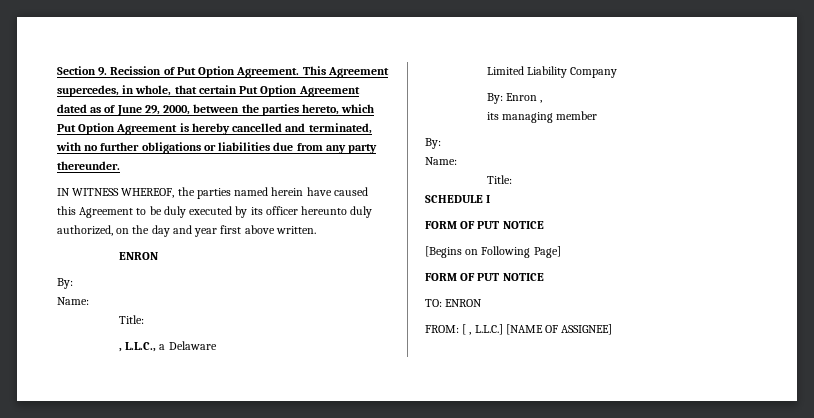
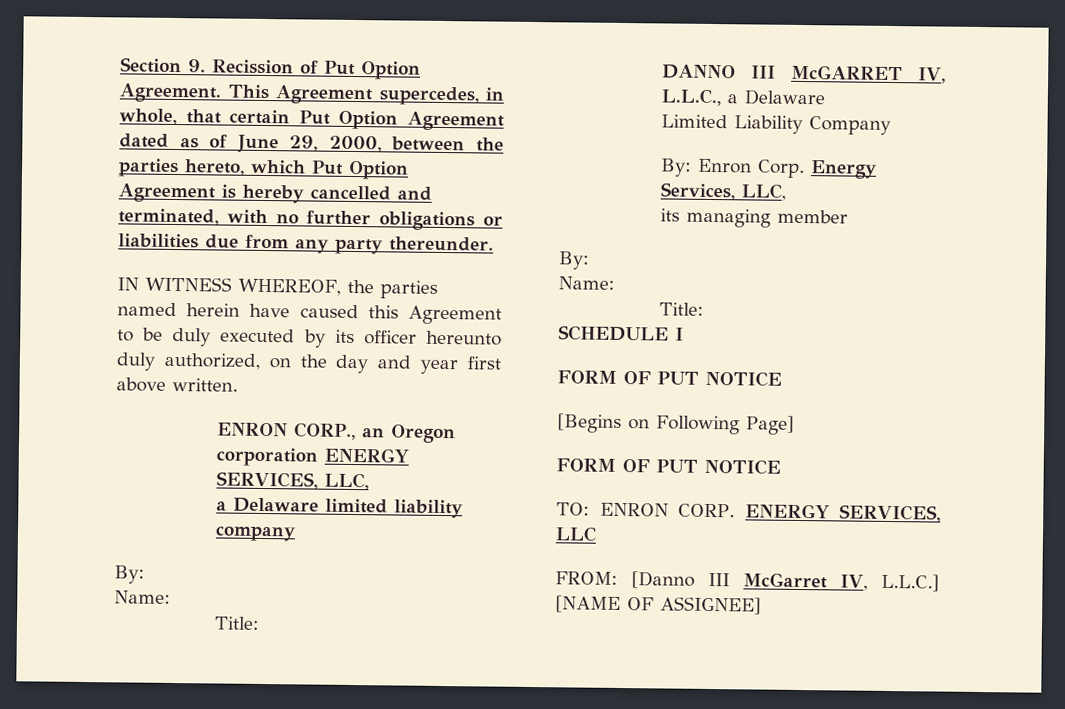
  IN WITNESS WHEREOF, the parties named herein have caused this Agreement to be duly executed by its officer hereunto duly authorized, on the day and year first above written.
- ENRON
+ ENRON CORP., an Oregon corporation ENERGY SERVICES, LLC,
+ a Delaware limited liability company
  By:
  Name:
  Title:
- , L.L.C., a Delaware
+ DANNO III McGARRET IV, L.L.C., a Delaware
- By: Enron ,
+ By: Enron Corp. Energy Services, LLC,
- TO: ENRON
- FROM: [ , L.L.C.] [NAME OF ASSIGNEE]
+ TO: ENRON CORP. ENERGY SERVICES, LLC
+ FROM: [Danno III McGarret IV, L.L.C.] [NAME OF ASSIGNEE]

